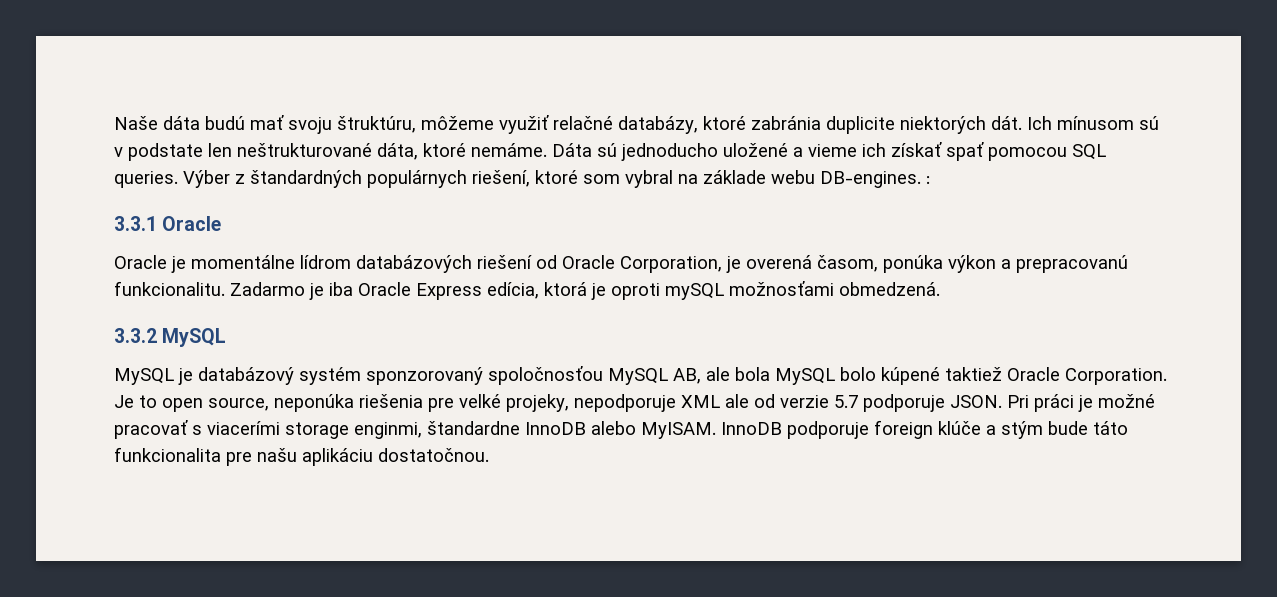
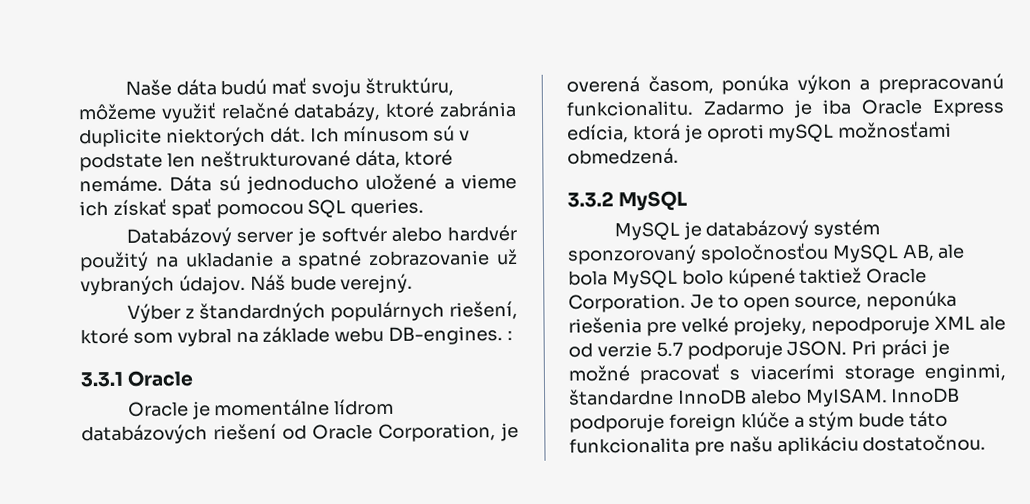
- Dáta sú jednoducho uložené a vieme ich získať spať pomocou SQL queries. Výber z štandardných populárnych riešení, ktoré som vybral na základe webu DB-engines. :
+ Dáta sú jednoducho uložené a vieme ich získať spať pomocou SQL queries.
+ Databázový server je softvér alebo hardvér použitý na ukladanie a spatné zobrazovanie už vybraných údajov. Náš bude verejný.
+ Výber z štandardných populárnych riešení, ktoré som vybral na základe webu DB-engines. :

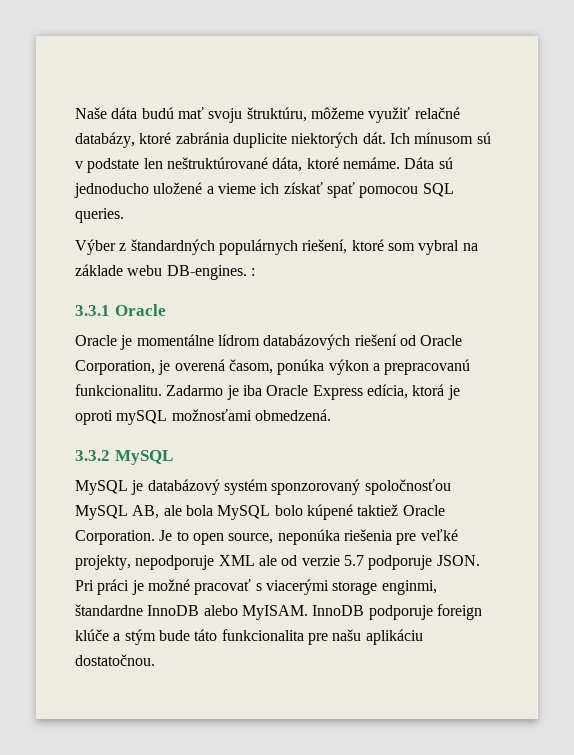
- Ich mínusom sú v podstate len neštrukturované dáta, ktoré nemáme.
+ Ich mínusom sú v podstate len neštruktúrované dáta, ktoré nemáme.
- Databázový server je softvér alebo hardvér použitý na ukladanie a spatné zobrazovanie už vybraných údajov. Náš bude verejný.
- Je to open source, neponúka riešenia pre velké projeky, nepodporuje XML ale od verzie 5.7 podporuje JSON.
+ Je to open source, neponúka riešenia pre veľké projekty, nepodporuje XML ale od verzie 5.7 podporuje JSON.
- Pri práci je možné pracovať s viacerími storage enginmi, štandardne InnoDB alebo MyISAM.
+ Pri práci je možné pracovať s viacerými storage enginmi, štandardne InnoDB alebo MyISAM.

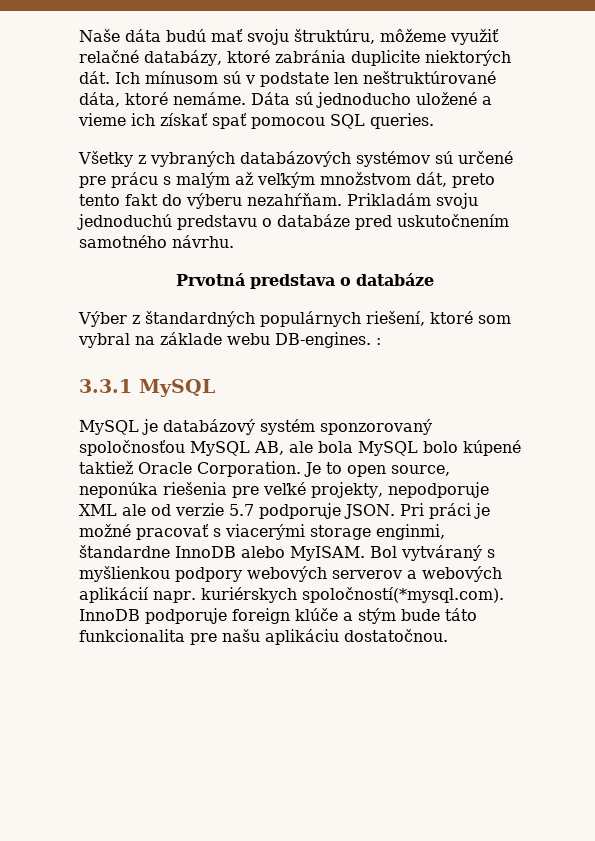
+ Všetky z vybraných databázových systémov sú určené pre prácu s malým až veľkým množstvom dát, preto tento fakt do výberu nezahŕňam. Prikladám svoju jednoduchú predstavu o databáze pred uskutočnením samotného návrhu.
+ Prvotná predstava o databáze
- 3.3.1 Oracle
- Oracle je momentálne lídrom databázových riešení od Oracle Corporation, je overená časom, ponúka výkon a prepracovanú funkcionalitu. Zadarmo je iba Oracle Express edícia, ktorá je oproti mySQL možnosťami obmedzená.
- 3.3.2 MySQL
+ 3.3.1 MySQL
- InnoDB podporuje foreign klúče a stým bude táto funkcionalita pre našu aplikáciu dostatočnou.
+ Bol vytváraný s myšlienkou podpory webových serverov a webových aplikácií napr. kuriérskych spoločností(*mysql.com). InnoDB podporuje foreign klúče a stým bude táto funkcionalita pre našu aplikáciu dostatočnou.

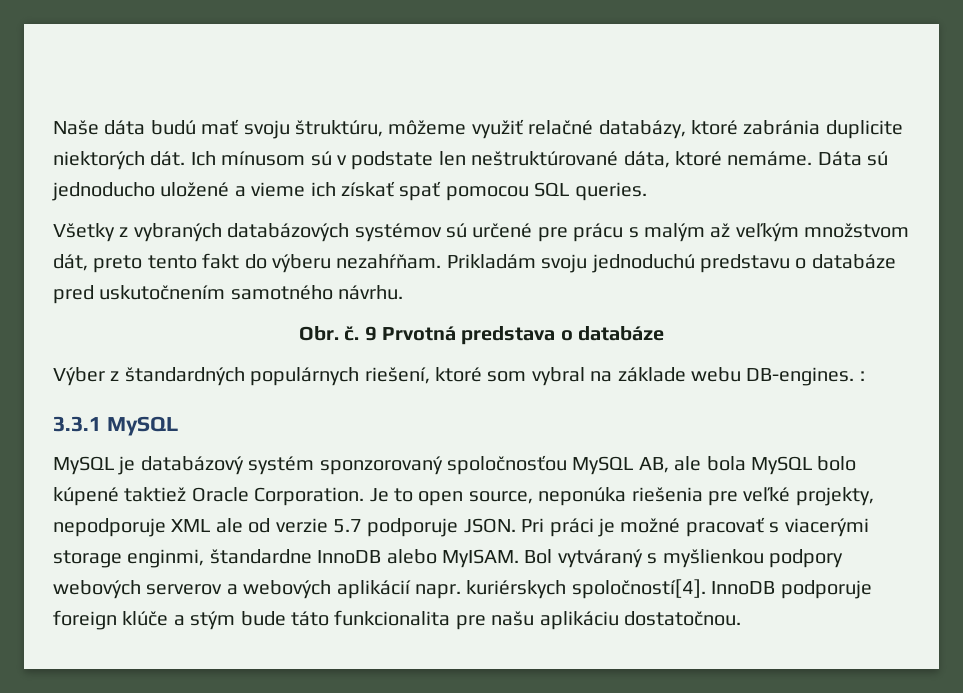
- Prvotná predstava o databáze
+ Obr. č. 9 Prvotná predstava o databáze
- Bol vytváraný s myšlienkou podpory webových serverov a webových aplikácií napr. kuriérskych spoločností(*mysql.com). InnoDB podporuje foreign klúče a stým bude táto funkcionalita pre našu aplikáciu dostatočnou.
+ Bol vytváraný s myšlienkou podpory webových serverov a webových aplikácií napr. kuriérskych spoločností[4]. InnoDB podporuje foreign klúče a stým bude táto funkcionalita pre našu aplikáciu dostatočnou.

